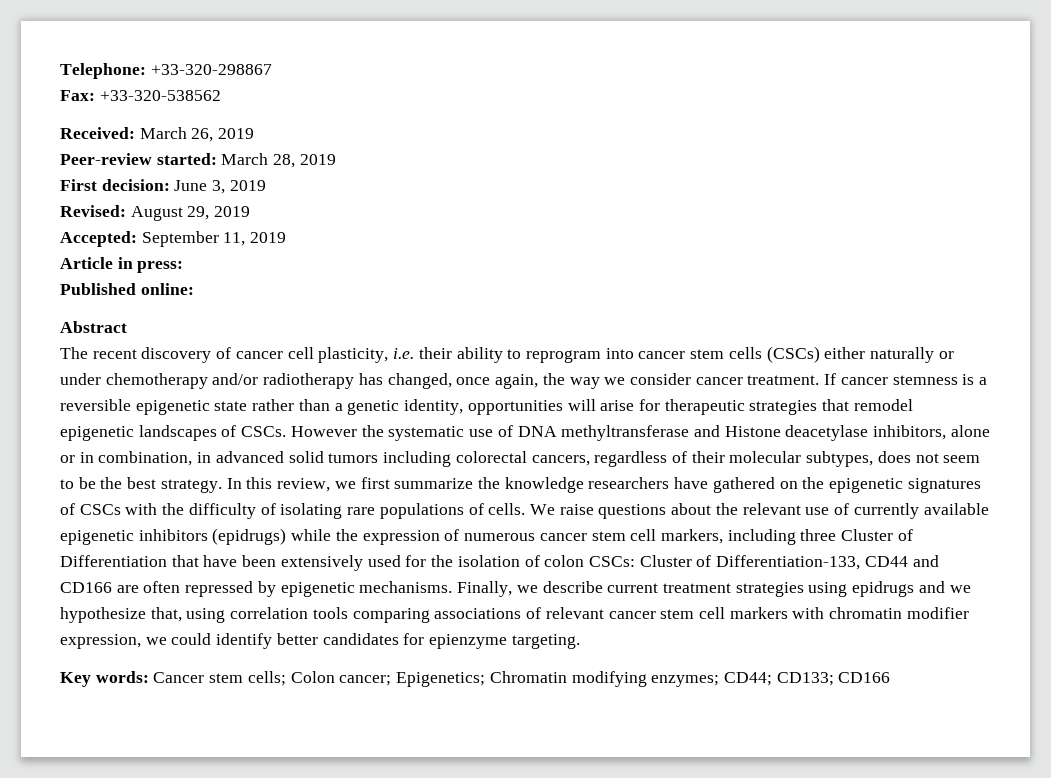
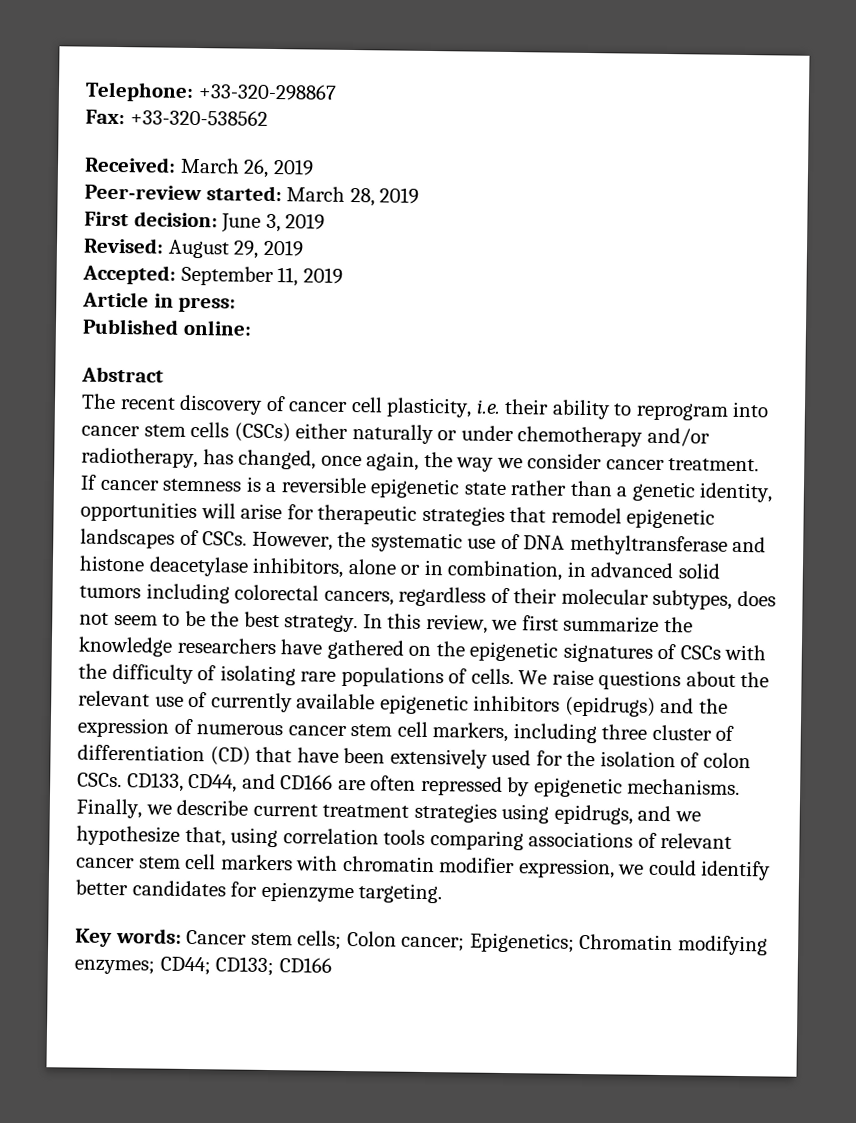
- The recent discovery of cancer cell plasticity, i.e. their ability to reprogram into cancer stem cells (CSCs) either naturally or under chemotherapy and/or radiotherapy has changed, once again, the way we consider cancer treatment.
+ The recent discovery of cancer cell plasticity, i.e. their ability to reprogram into cancer stem cells (CSCs) either naturally or under chemotherapy and/or radiotherapy, has changed, once again, the way we consider cancer treatment.
- However the systematic use of DNA methyltransferase and Histone deacetylase inhibitors, alone or in combination, in advanced solid tumors including colorectal cancers, regardless of their molecular subtypes, does not seem to be the best strategy.
+ However, the systematic use of DNA methyltransferase and histone deacetylase inhibitors, alone or in combination, in advanced solid tumors including colorectal cancers, regardless of their molecular subtypes, does not seem to be the best strategy.
- We raise questions about the relevant use of currently available epigenetic inhibitors (epidrugs) while the expression of numerous cancer stem cell markers, including three Cluster of Differentiation that have been extensively used for the isolation of colon CSCs: Cluster of Differentiation-133, CD44 and CD166 are often repressed by epigenetic mechanisms.
+ We raise questions about the relevant use of currently available epigenetic inhibitors (epidrugs) and the expression of numerous cancer stem cell markers, including three cluster of differentiation (CD) that have been extensively used for the isolation of colon CSCs. CD133, CD44, and CD166 are often repressed by epigenetic mechanisms.
- Finally, we describe current treatment strategies using epidrugs and we hypothesize that, using correlation tools comparing associations of relevant cancer stem cell markers with chromatin modifier expression, we could identify better candidates for epienzyme targeting.
+ Finally, we describe current treatment strategies using epidrugs, and we hypothesize that, using correlation tools comparing associations of relevant cancer stem cell markers with chromatin modifier expression, we could identify better candidates for epienzyme targeting.

